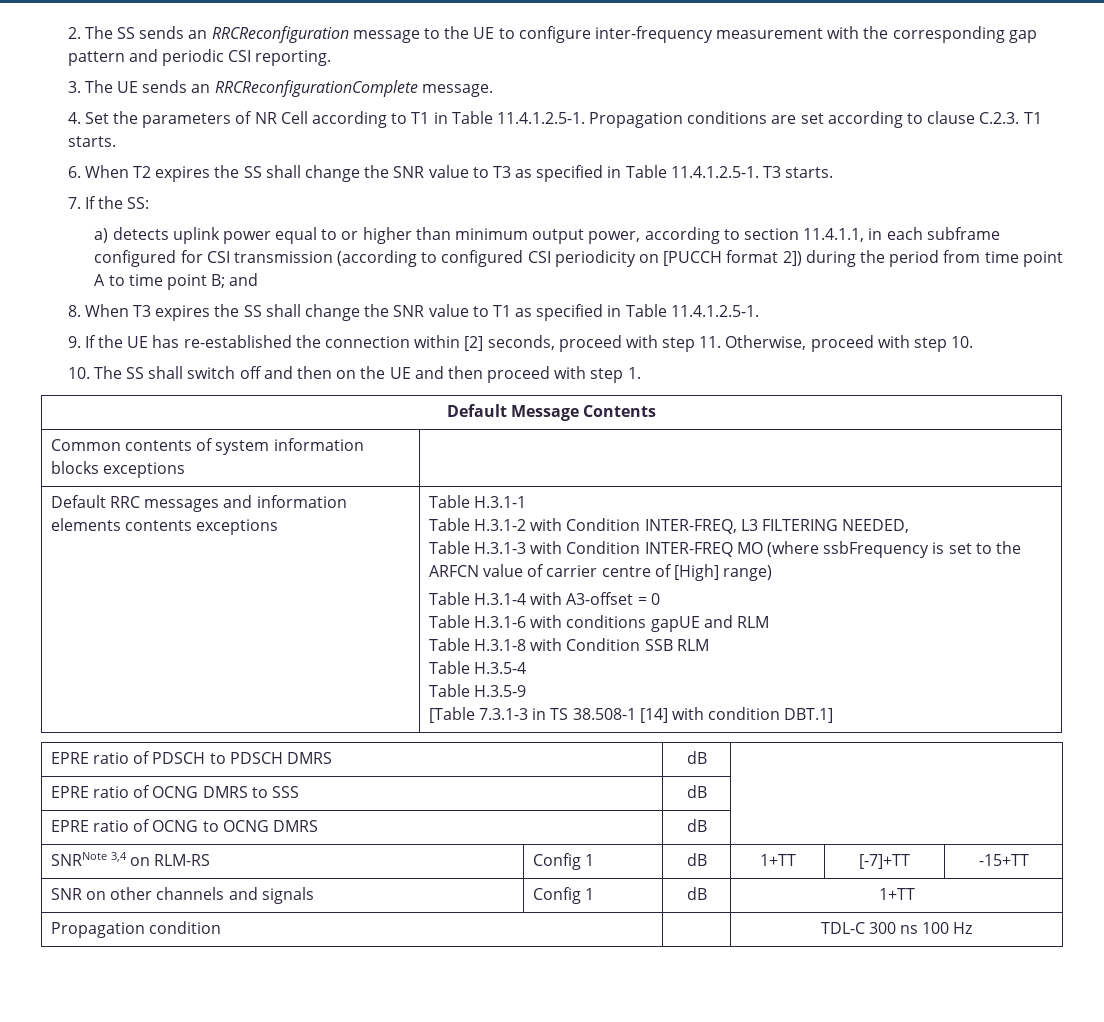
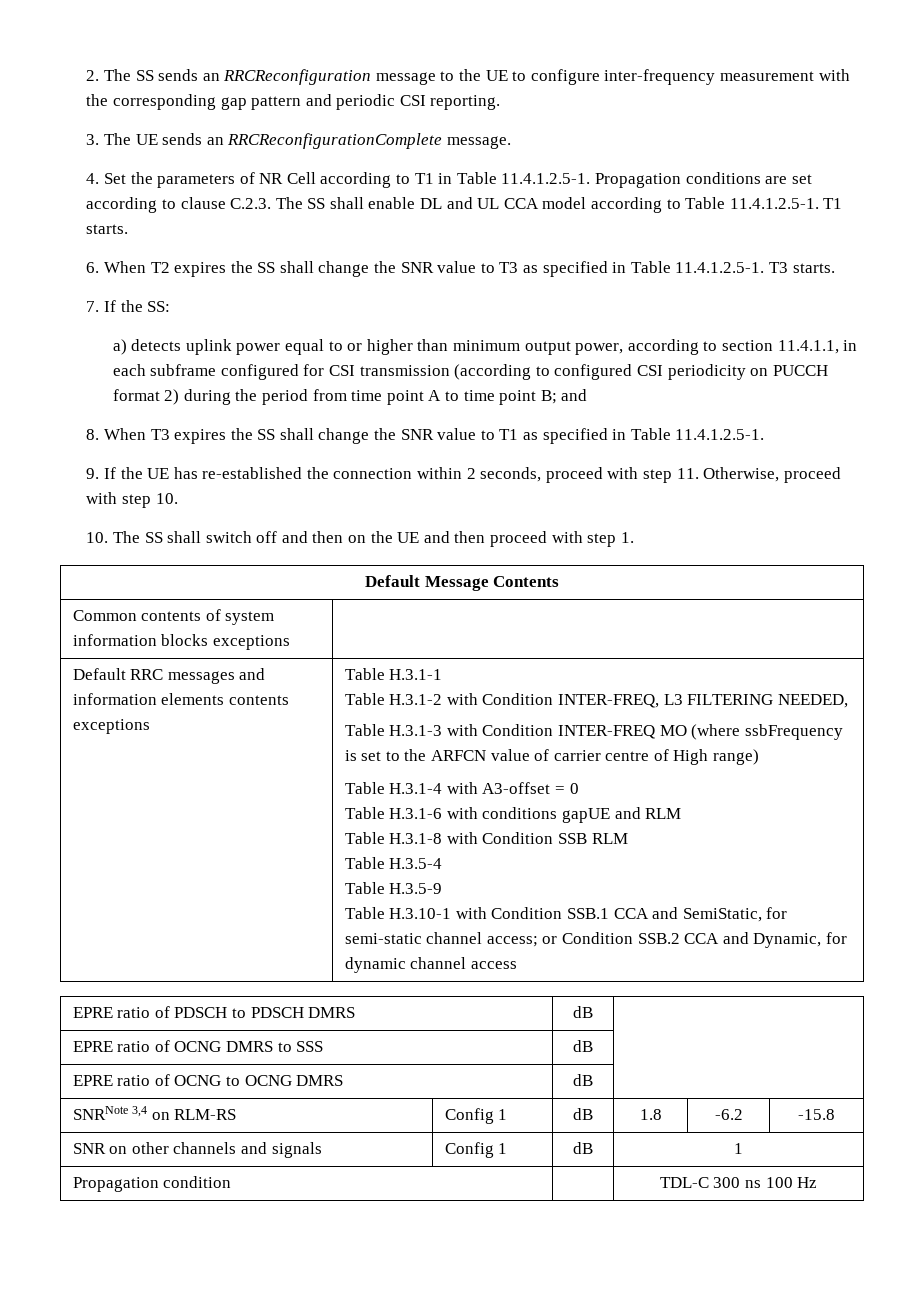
- 4. Set the parameters of NR Cell according to T1 in Table 11.4.1.2.5-1. Propagation conditions are set according to clause C.2.3. T1 starts.
+ 4. Set the parameters of NR Cell according to T1 in Table 11.4.1.2.5-1. Propagation conditions are set according to clause C.2.3. The SS shall enable DL and UL CCA model according to Table 11.4.1.2.5-1. T1 starts.
- a) detects uplink power equal to or higher than minimum output power, according to section 11.4.1.1, in each subframe configured for CSI transmission (according to configured CSI periodicity on [PUCCH format 2]) during the period from time point A to time point B; and
+ a) detects uplink power equal to or higher than minimum output power, according to section 11.4.1.1, in each subframe configured for CSI transmission (according to configured CSI periodicity on PUCCH format 2) during the period from time point A to time point B; and
- 9. If the UE has re-established the connection within [2] seconds, proceed with step 11. Otherwise, proceed with step 10.
+ 9. If the UE has re-established the connection within 2 seconds, proceed with step 11. Otherwise, proceed with step 10.
- Table H.3.1-3 with Condition INTER-FREQ MO (where ssbFrequency is set to the ARFCN value of carrier centre of [High] range)
+ Table H.3.1-3 with Condition INTER-FREQ MO (where ssbFrequency is set to the ARFCN value of carrier centre of High range)
- [Table 7.3.1-3 in TS 38.508-1 [14] with condition DBT.1]
+ Table H.3.10-1 with Condition SSB.1 CCA and SemiStatic, for semi-static channel access; or Condition SSB.2 CCA and Dynamic, for dynamic channel access
- SNRNote 3,4 on RLM-RS | Config 1 | dB | 1+TT | [-7]+TT | -15+TT
+ SNRNote 3,4 on RLM-RS | Config 1 | dB | 1.8 | -6.2 | -15.8
- SNR on other channels and signals | Config 1 | dB | 1+TT
+ SNR on other channels and signals | Config 1 | dB | 1

